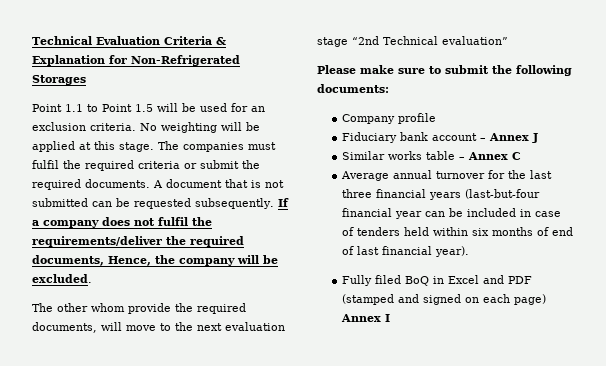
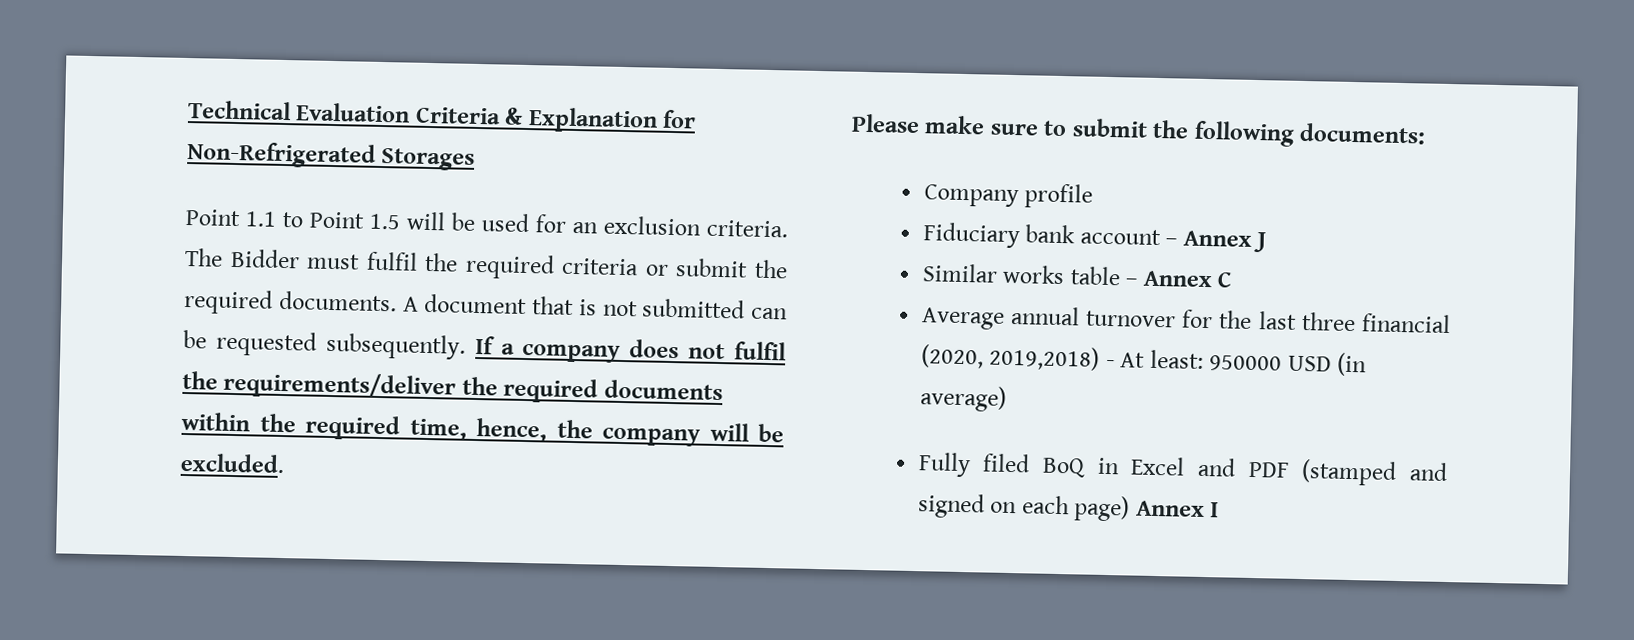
- No weighting will be applied at this stage. The companies must fulfil the required criteria or submit the required documents.
+ The Bidder must fulfil the required criteria or submit the required documents.
- If a company does not fulfil the requirements/deliver the required documents, Hence, the company will be excluded.
+ If a company does not fulfil the requirements/deliver the required documents within the required time, hence, the company will be excluded.
- The other whom provide the required documents, will move to the next evaluation stage “2nd Technical evaluation”
- Average annual turnover for the last three financial years (last-but-four financial year can be included in case of tenders held within six months of end of last financial year).
+ Average annual turnover for the last three financial (2020, 2019,2018) - At least: 950000 USD (in average)

